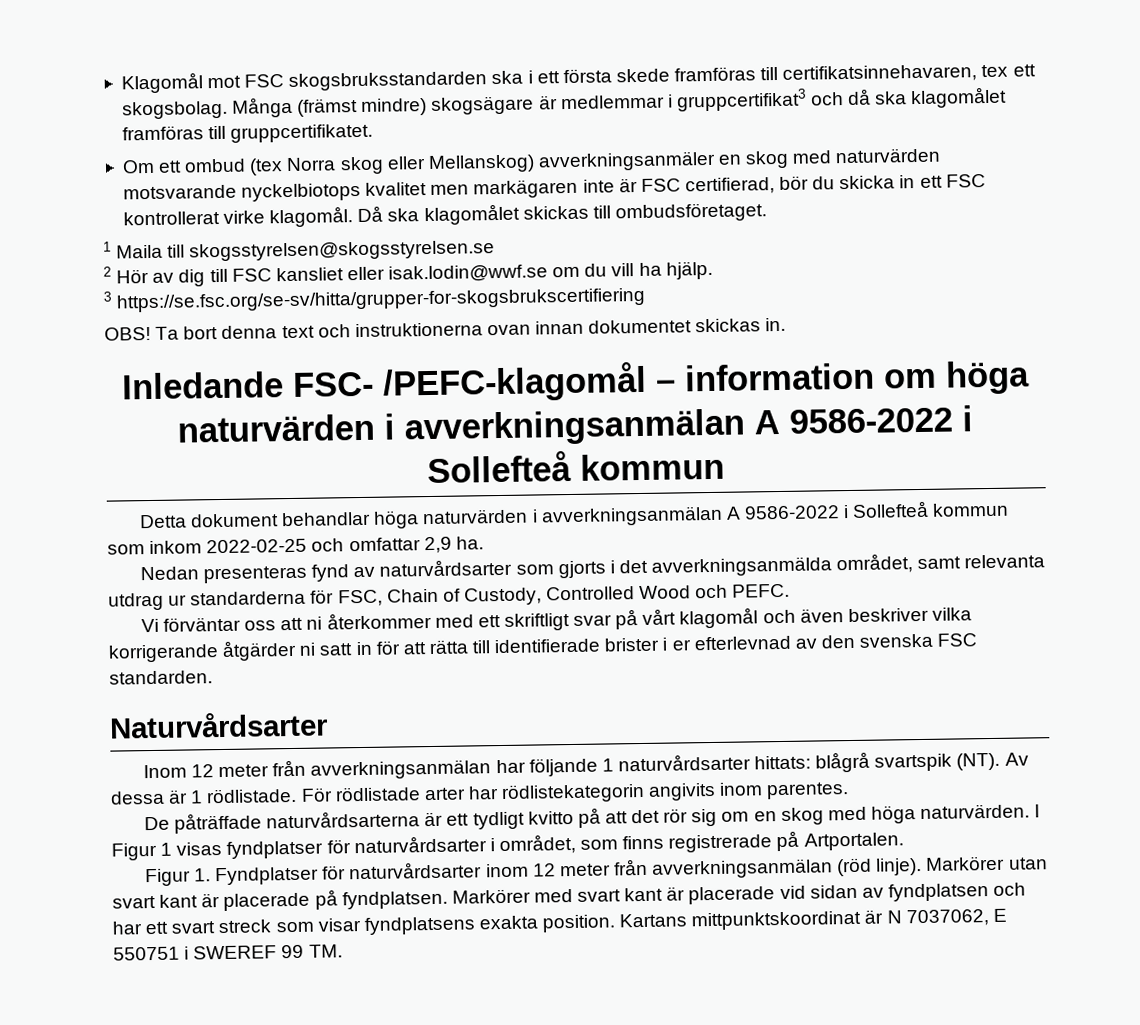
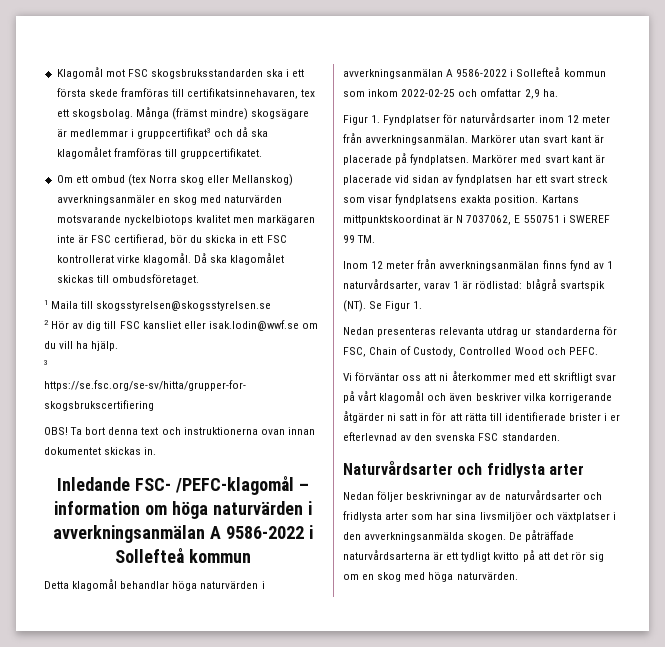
- Detta dokument behandlar höga naturvärden i avverkningsanmälan A 9586-2022 i Sollefteå kommun som inkom 2022-02-25 och omfattar 2,9 ha.
+ Detta klagomål behandlar höga naturvärden i avverkningsanmälan A 9586-2022 i Sollefteå kommun som inkom 2022-02-25 och omfattar 2,9 ha.
- Nedan presenteras fynd av naturvårdsarter som gjorts i det avverkningsanmälda området, samt relevanta utdrag ur standarderna för FSC, Chain of Custody, Controlled Wood och PEFC.
+ Figur 1. Fyndplatser för naturvårdsarter inom 12 meter från avverkningsanmälan. Markörer utan svart kant är placerade på fyndplatsen. Markörer med svart kant är placerade vid sidan av fyndplatsen har ett svart streck som visar fyndplatsens exakta position. Kartans mittpunktskoordinat är N 7037062, E 550751 i SWEREF 99 TM.
+ Inom 12 meter från avverkningsanmälan finns fynd av 1 naturvårdsarter, varav 1 är rödlistad: blågrå svartspik (NT). Se Figur 1.
+ Nedan presenteras relevanta utdrag ur standarderna för FSC, Chain of Custody, Controlled Wood och PEFC.
- Naturvårdsarter
- Inom 12 meter från avverkningsanmälan har följande 1 naturvårdsarter hittats: blågrå svartspik (NT). Av dessa är 1 rödlistade. För rödlistade arter har rödlistekategorin angivits inom parentes.
- De påträffade naturvårdsarterna är ett tydligt kvitto på att det rör sig om en skog med höga naturvärden. I Figur 1 visas fyndplatser för naturvårdsarter i området, som finns registrerade på Artportalen.
- Figur 1. Fyndplatser för naturvårdsarter inom 12 meter från avverkningsanmälan (röd linje). Markörer utan svart kant är placerade på fyndplatsen. Markörer med svart kant är placerade vid sidan av fyndplatsen och har ett svart streck som visar fyndplatsens exakta position. Kartans mittpunktskoordinat är N 7037062, E 550751 i SWEREF 99 TM.
+ Naturvårdsarter och fridlysta arter
+ Nedan följer beskrivningar av de naturvårdsarter och fridlysta arter som har sina livsmiljöer och växtplatser i den avverkningsanmälda skogen. De påträffade naturvårdsarterna är ett tydligt kvitto på att det rör sig om en skog med höga naturvärden.

